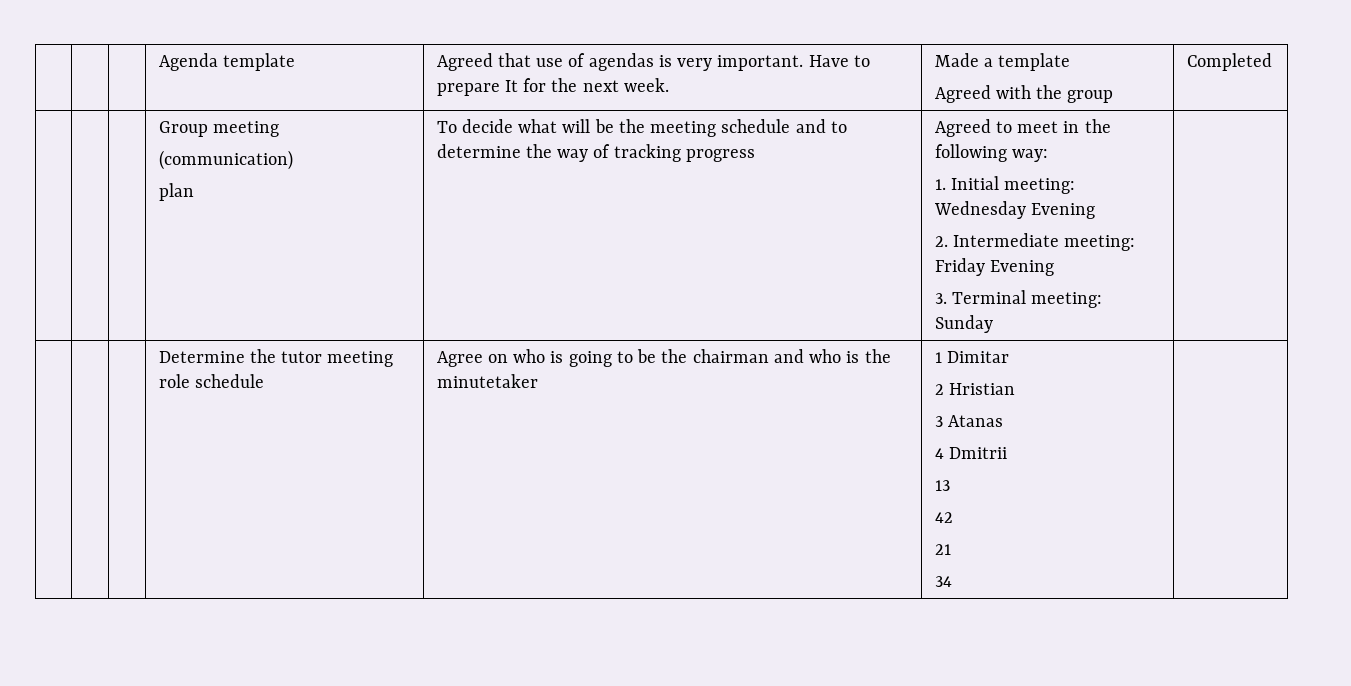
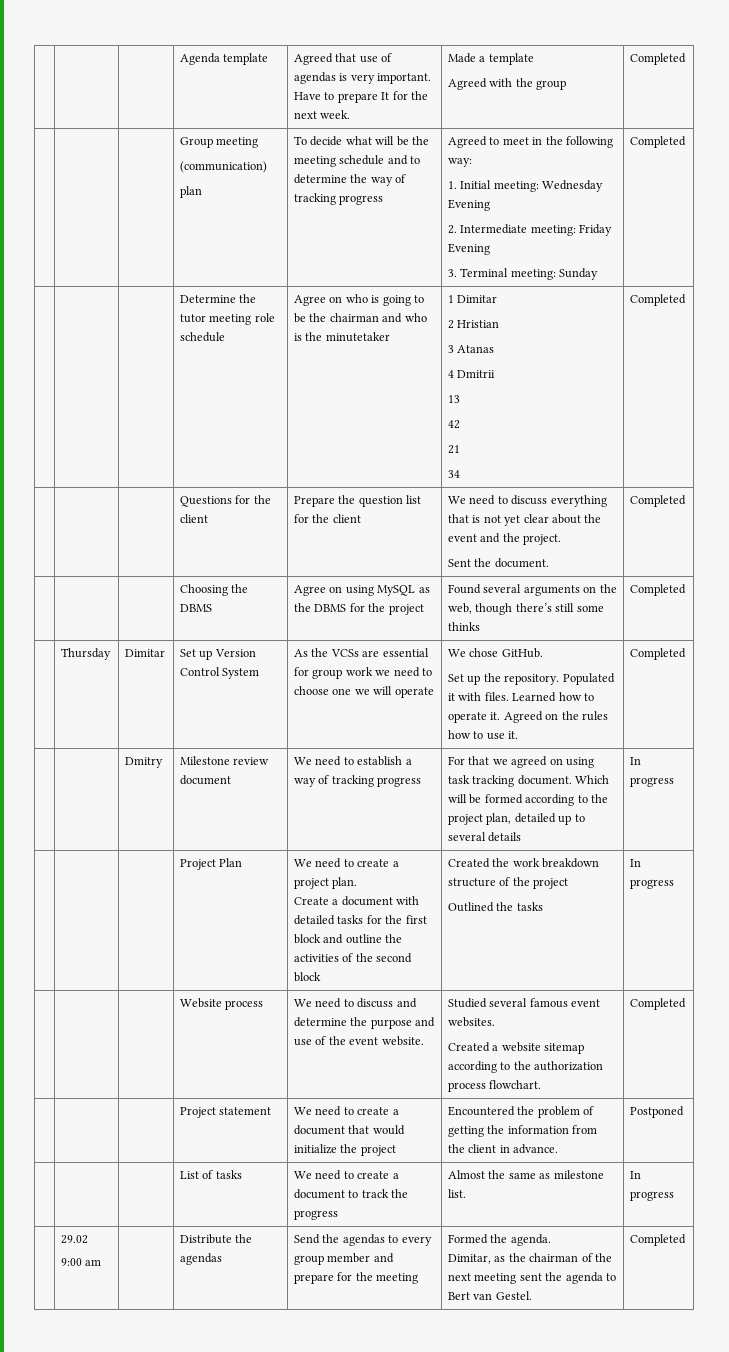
- 3. Terminal meeting: Sunday
+ 3. Terminal meeting: Sunday | Completed
  | | | Determine the tutor meeting role schedule | Agree on who is going to be the chairman and who is the minutetaker | 1 Dimitar
  2 Hristian
  3 Atanas
  4 Dmitrii
  13
  42
  21
- 34 |
+ 34 | Completed
+ | | | Questions for the client | Prepare the question list for the client | We need to discuss everything that is not yet clear about the event and the project.
+ Sent the document. | Completed
+ | | | Choosing the DBMS | Agree on using MySQL as the DBMS for the project | Found several arguments on the web, though there’s still some thinks | Completed
+ | Thursday | Dimitar | Set up Version Control System | As the VCSs are essential for group work we need to choose one we will operate | We chose GitHub.
+ Set up the repository. Populated it with files. Learned how to operate it. Agreed on the rules how to use it. | Completed
+ | | Dmitry | Milestone review document | We need to establish a way of tracking progress | For that we agreed on using task tracking document. Which will be formed according to the project plan, detailed up to several details | In progress
+ | | | Project Plan | We need to create a project plan.
+ Create a document with detailed tasks for the first block and outline the activities of the second block | Created the work breakdown structure of the project
+ Outlined the tasks | In progress
+ | | | Website process | We need to discuss and determine the purpose and use of the event website. | Studied several famous event websites.
+ Created a website sitemap according to the authorization process flowchart. | Completed
+ | | | Project statement | We need to create a document that would initialize the project | Encountered the problem of getting the information from the client in advance. | Postponed
+ | | | List of tasks | We need to create a document to track the progress | Almost the same as milestone list. | In progress
+ | 29.02
+ 9:00 am | | Distribute the agendas | Send the agendas to every group member and prepare for the meeting | Formed the agenda.
+ Dimitar, as the chairman of the next meeting sent the agenda to Bert van Gestel. | Completed

